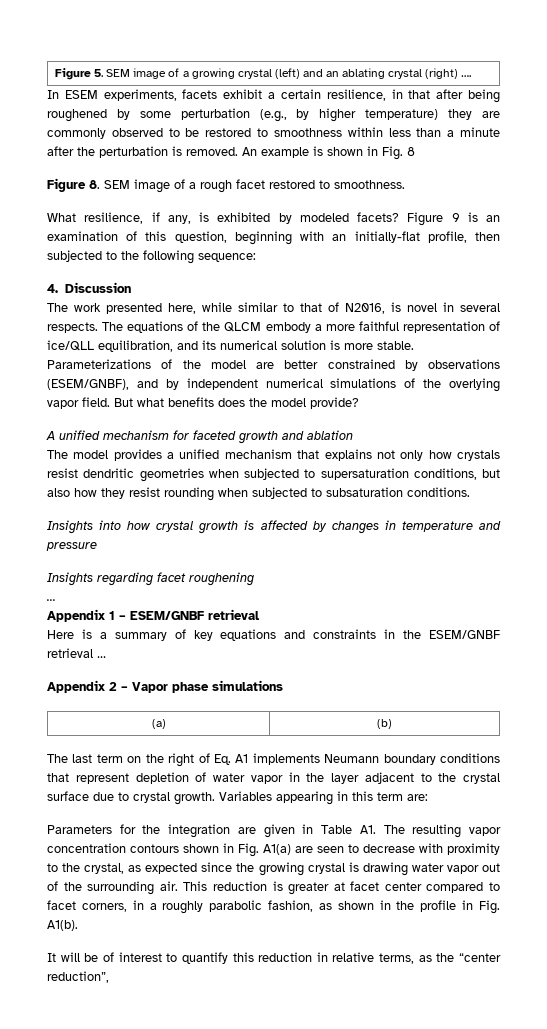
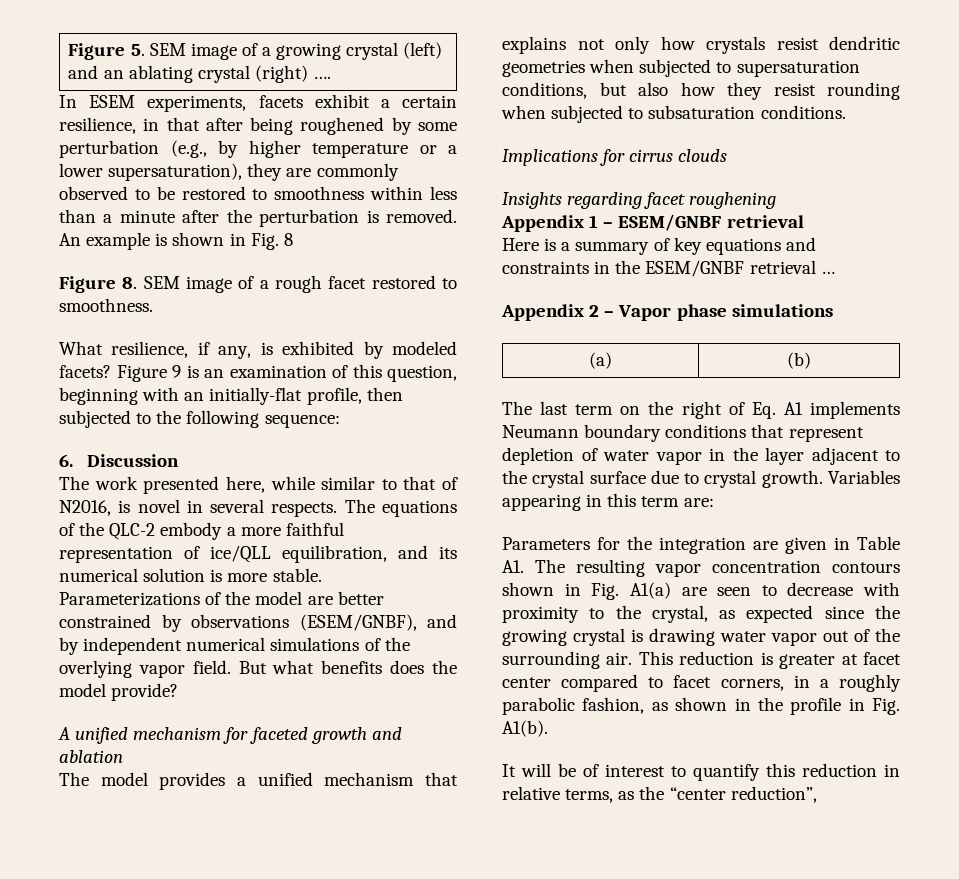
- In ESEM experiments, facets exhibit a certain resilience, in that after being roughened by some perturbation (e.g., by higher temperature) they are commonly observed to be restored to smoothness within less than a minute after the perturbation is removed.
+ In ESEM experiments, facets exhibit a certain resilience, in that after being roughened by some perturbation (e.g., by higher temperature or a lower supersaturation), they are commonly observed to be restored to smoothness within less than a minute after the perturbation is removed.
- 4. Discussion
+ 6. Discussion
- The equations of the QLCM embody a more faithful representation of ice/QLL equilibration, and its numerical solution is more stable.
+ The equations of the QLC-2 embody a more faithful representation of ice/QLL equilibration, and its numerical solution is more stable.
- Insights into how crystal growth is affected by changes in temperature and pressure
+ Implications for cirrus clouds
  Insights regarding facet roughening
- …

